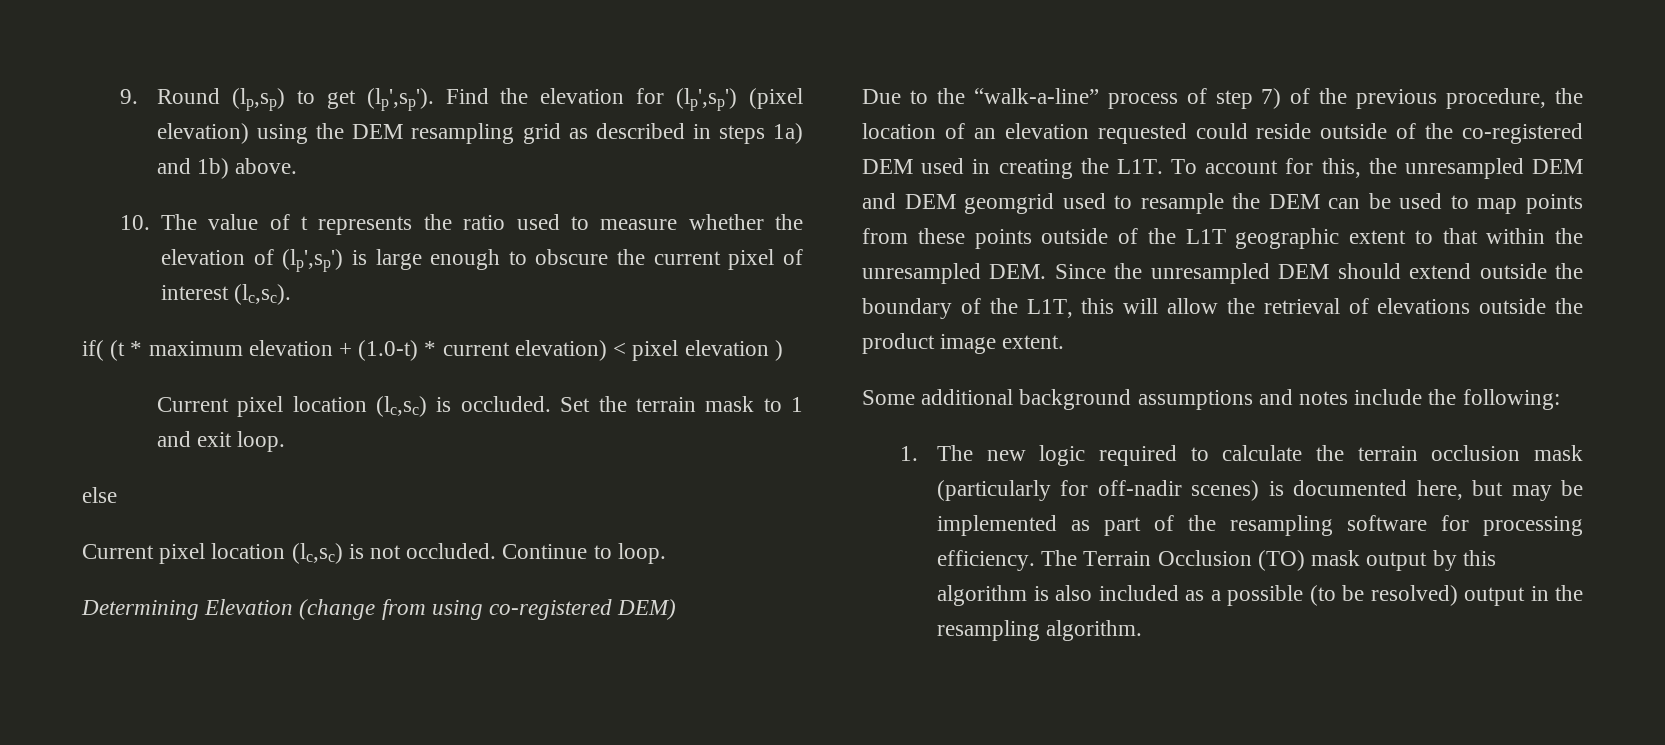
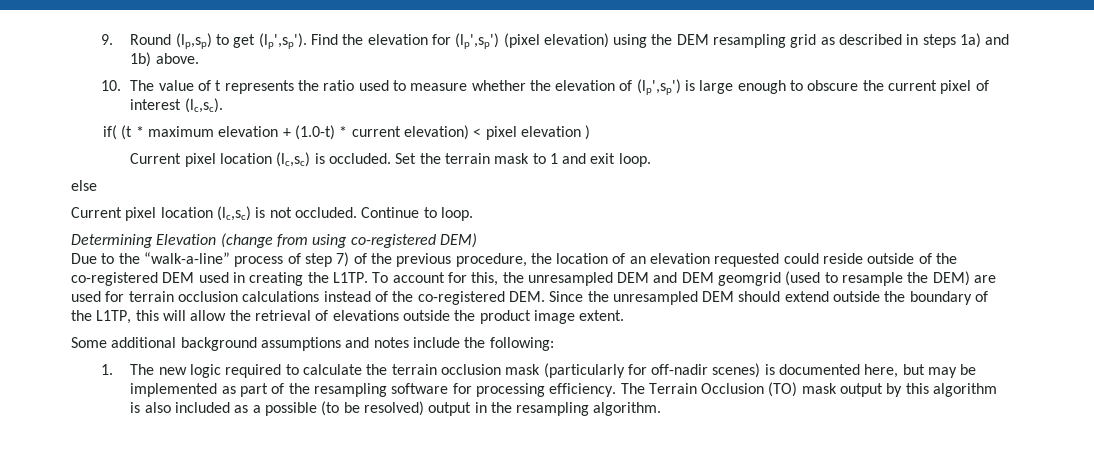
- Due to the “walk-a-line” process of step 7) of the previous procedure, the location of an elevation requested could reside outside of the co-registered DEM used in creating the L1T. To account for this, the unresampled DEM and DEM geomgrid used to resample the DEM can be used to map points from these points outside of the L1T geographic extent to that within the unresampled DEM. Since the unresampled DEM should extend outside the boundary of the L1T, this will allow the retrieval of elevations outside the product image extent.
+ Due to the “walk-a-line” process of step 7) of the previous procedure, the location of an elevation requested could reside outside of the co-registered DEM used in creating the L1TP. To account for this, the unresampled DEM and DEM geomgrid (used to resample the DEM) are used for terrain occlusion calculations instead of the co-registered DEM. Since the unresampled DEM should extend outside the boundary of the L1TP, this will allow the retrieval of elevations outside the product image extent.

